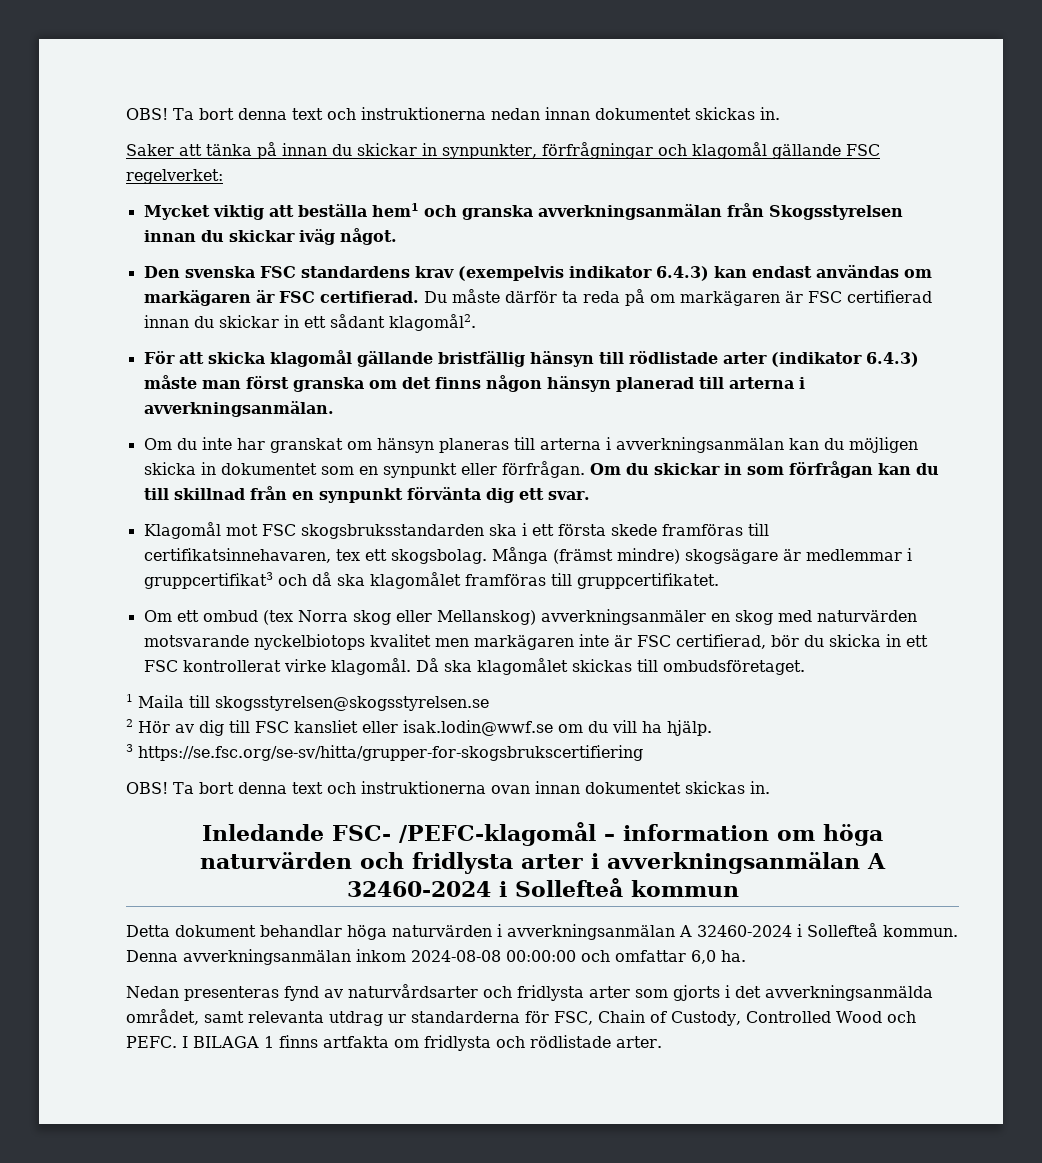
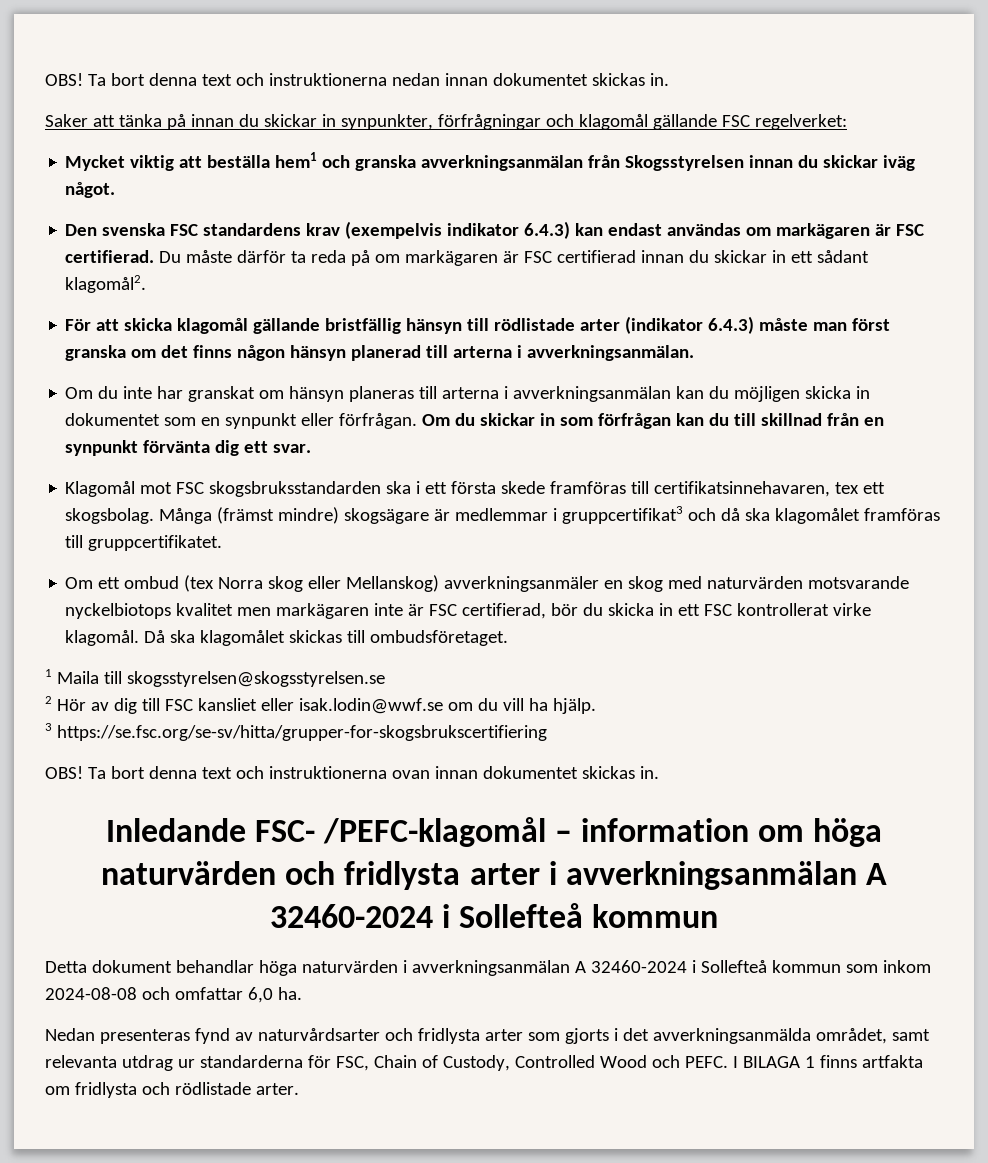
- Detta dokument behandlar höga naturvärden i avverkningsanmälan A 32460-2024 i Sollefteå kommun. Denna avverkningsanmälan inkom 2024-08-08 00:00:00 och omfattar 6,0 ha.
+ Detta dokument behandlar höga naturvärden i avverkningsanmälan A 32460-2024 i Sollefteå kommun som inkom 2024-08-08 och omfattar 6,0 ha.

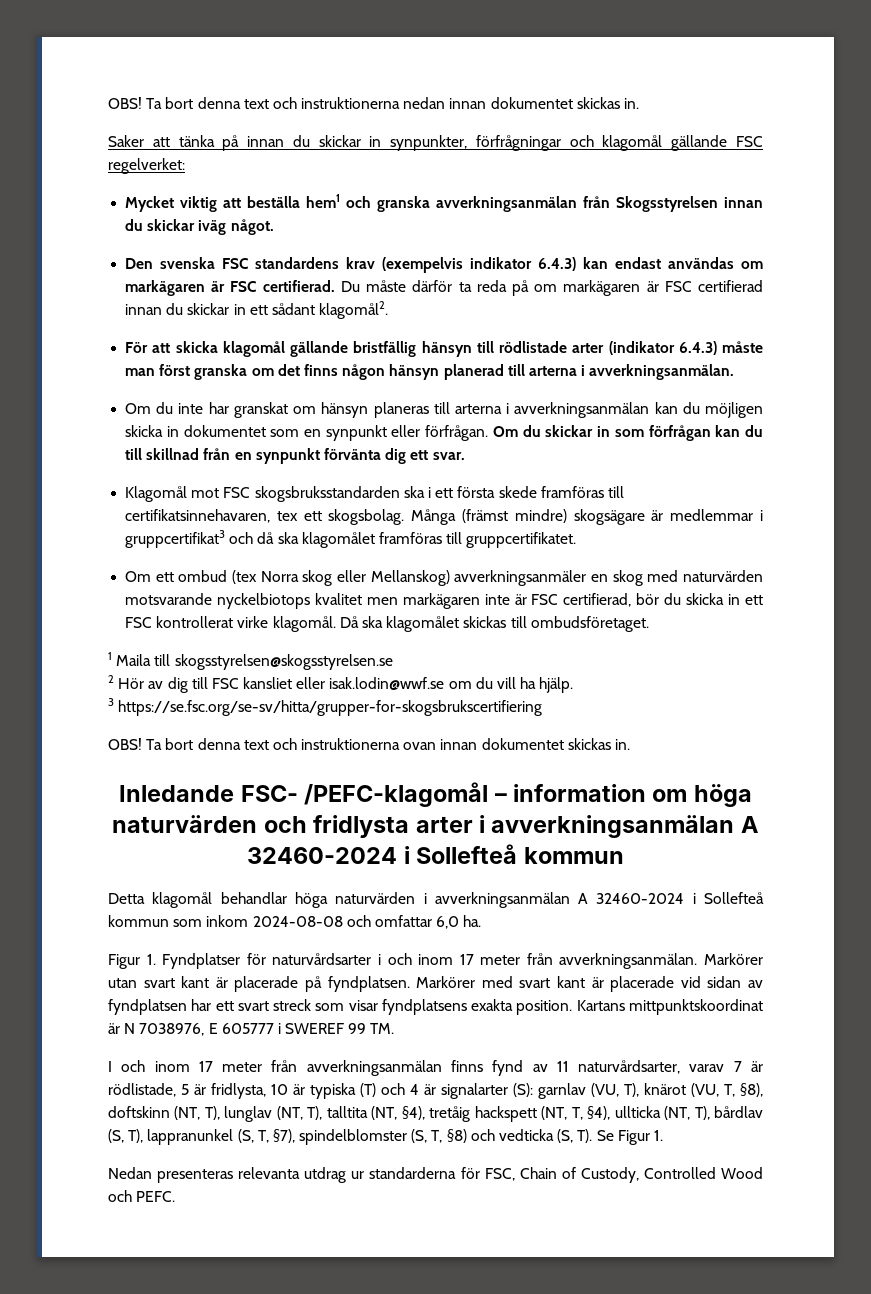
- Detta dokument behandlar höga naturvärden i avverkningsanmälan A 32460-2024 i Sollefteå kommun som inkom 2024-08-08 och omfattar 6,0 ha.
+ Detta klagomål behandlar höga naturvärden i avverkningsanmälan A 32460-2024 i Sollefteå kommun som inkom 2024-08-08 och omfattar 6,0 ha.
- Nedan presenteras fynd av naturvårdsarter och fridlysta arter som gjorts i det avverkningsanmälda området, samt relevanta utdrag ur standarderna för FSC, Chain of Custody, Controlled Wood och PEFC. I BILAGA 1 finns artfakta om fridlysta och rödlistade arter.
+ Figur 1. Fyndplatser för naturvårdsarter i och inom 17 meter från avverkningsanmälan. Markörer utan svart kant är placerade på fyndplatsen. Markörer med svart kant är placerade vid sidan av fyndplatsen har ett svart streck som visar fyndplatsens exakta position. Kartans mittpunktskoordinat är N 7038976, E 605777 i SWEREF 99 TM.
+ I och inom 17 meter från avverkningsanmälan finns fynd av 11 naturvårdsarter, varav 7 är rödlistade, 5 är fridlysta, 10 är typiska (T) och 4 är signalarter (S): garnlav (VU, T), knärot (VU, T, §8), doftskinn (NT, T), lunglav (NT, T), talltita (NT, §4), tretåig hackspett (NT, T, §4), ullticka (NT, T), bårdlav (S, T), lappranunkel (S, T, §7), spindelblomster (S, T, §8) och vedticka (S, T). Se Figur 1.
+ Nedan presenteras relevanta utdrag ur standarderna för FSC, Chain of Custody, Controlled Wood och PEFC.

